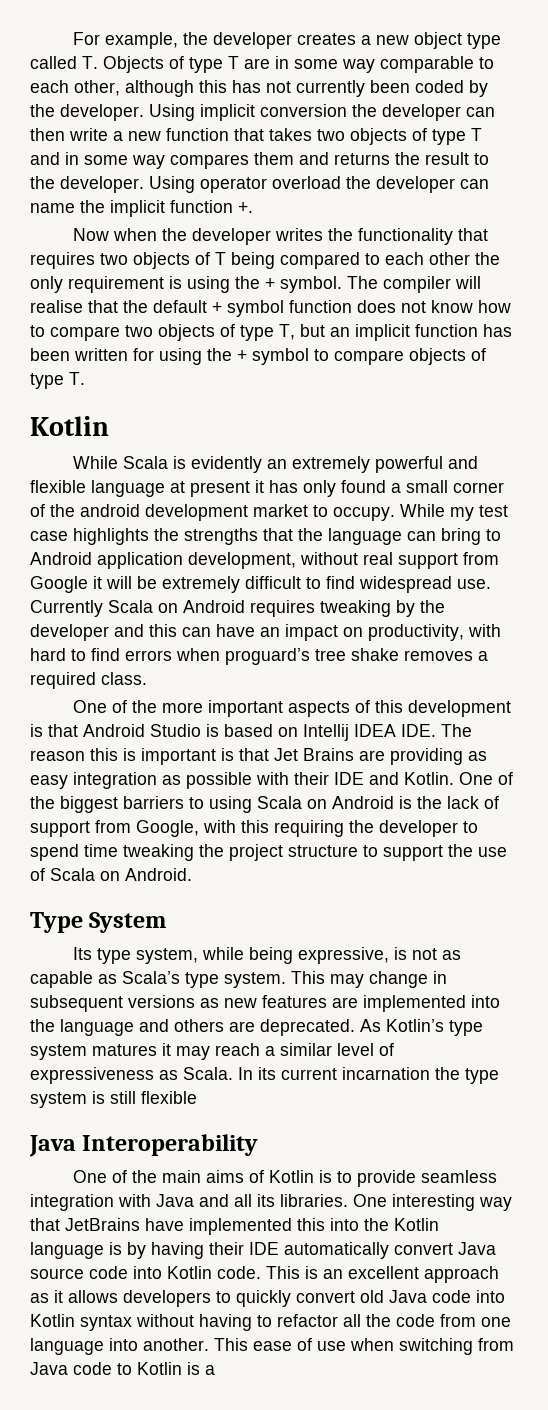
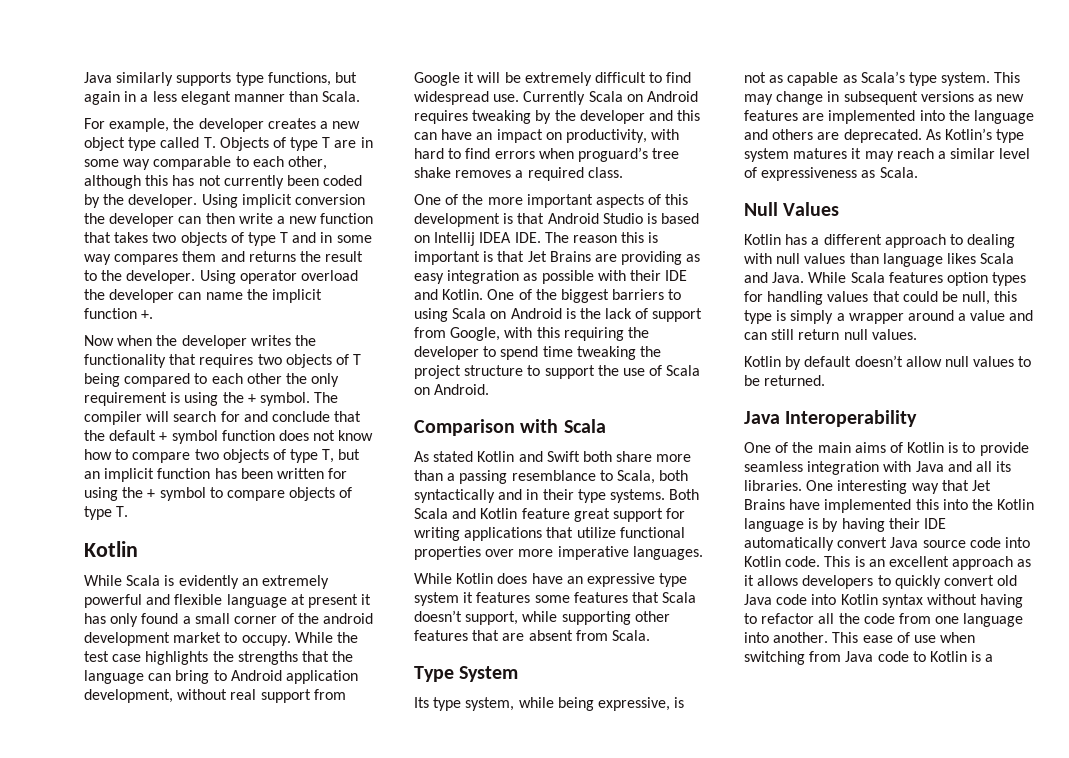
+ Java similarly supports type functions, but again in a less elegant manner than Scala.
- The compiler will realise that the default + symbol function does not know how to compare two objects of type T, but an implicit function has been written for using the + symbol to compare objects of type T.
+ The compiler will search for and conclude that the default + symbol function does not know how to compare two objects of type T, but an implicit function has been written for using the + symbol to compare objects of type T.
- While my test case highlights the strengths that the language can bring to Android application development, without real support from Google it will be extremely difficult to find widespread use.
+ While the test case highlights the strengths that the language can bring to Android application development, without real support from Google it will be extremely difficult to find widespread use.
+ Comparison with Scala
+ As stated Kotlin and Swift both share more than a passing resemblance to Scala, both syntactically and in their type systems. Both Scala and Kotlin feature great support for writing applications that utilize functional properties over more imperative languages.
+ While Kotlin does have an expressive type system it features some features that Scala doesn’t support, while supporting other features that are absent from Scala.
- As Kotlin’s type system matures it may reach a similar level of expressiveness as Scala. In its current incarnation the type system is still flexible
+ As Kotlin’s type system matures it may reach a similar level of expressiveness as Scala.
+ Null Values
+ Kotlin has a different approach to dealing with null values than language likes Scala and Java. While Scala features option types for handling values that could be null, this type is simply a wrapper around a value and can still return null values.
+ Kotlin by default doesn’t allow null values to be returned.
- One interesting way that JetBrains have implemented this into the Kotlin language is by having their IDE automatically convert Java source code into Kotlin code.
+ One interesting way that Jet Brains have implemented this into the Kotlin language is by having their IDE automatically convert Java source code into Kotlin code.

